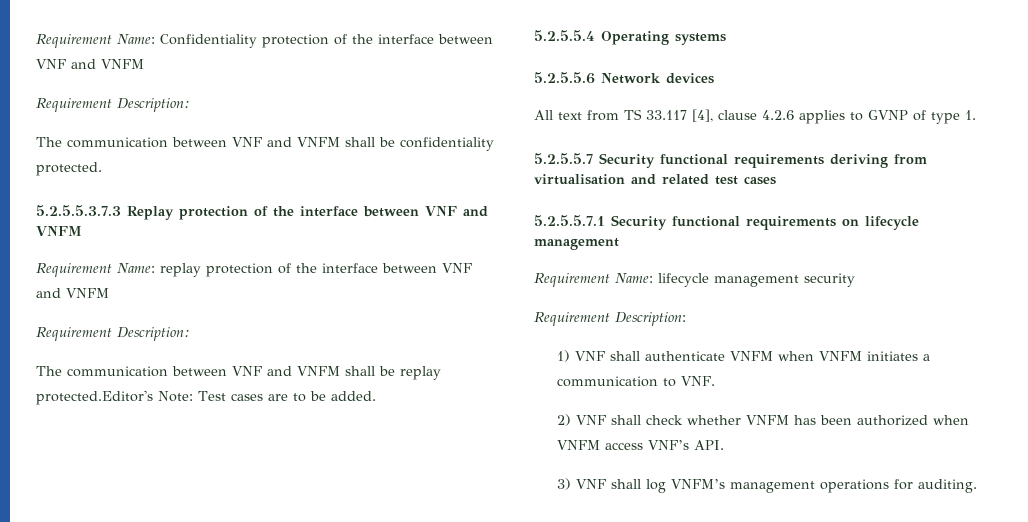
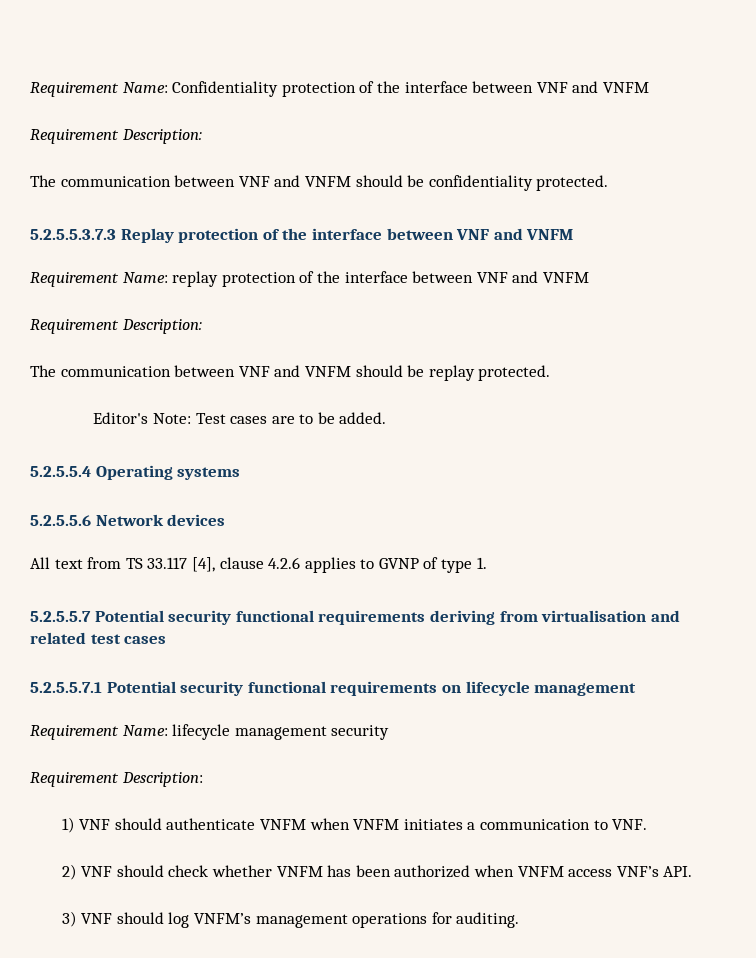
- The communication between VNF and VNFM shall be confidentiality protected.
+ The communication between VNF and VNFM should be confidentiality protected.
- The communication between VNF and VNFM shall be replay protected.Editor's Note: Test cases are to be added.
+ The communication between VNF and VNFM should be replay protected.
+ Editor's Note: Test cases are to be added.
- 5.2.5.5.7 Security functional requirements deriving from virtualisation and related test cases
+ 5.2.5.5.7 Potential security functional requirements deriving from virtualisation and related test cases
- 5.2.5.5.7.1 Security functional requirements on lifecycle management
+ 5.2.5.5.7.1 Potential security functional requirements on lifecycle management
- 1) VNF shall authenticate VNFM when VNFM initiates a communication to VNF.
+ 1) VNF should authenticate VNFM when VNFM initiates a communication to VNF.
- 2) VNF shall check whether VNFM has been authorized when VNFM access VNF’s API.
+ 2) VNF should check whether VNFM has been authorized when VNFM access VNF’s API.
- 3) VNF shall log VNFM’s management operations for auditing.
+ 3) VNF should log VNFM’s management operations for auditing.

